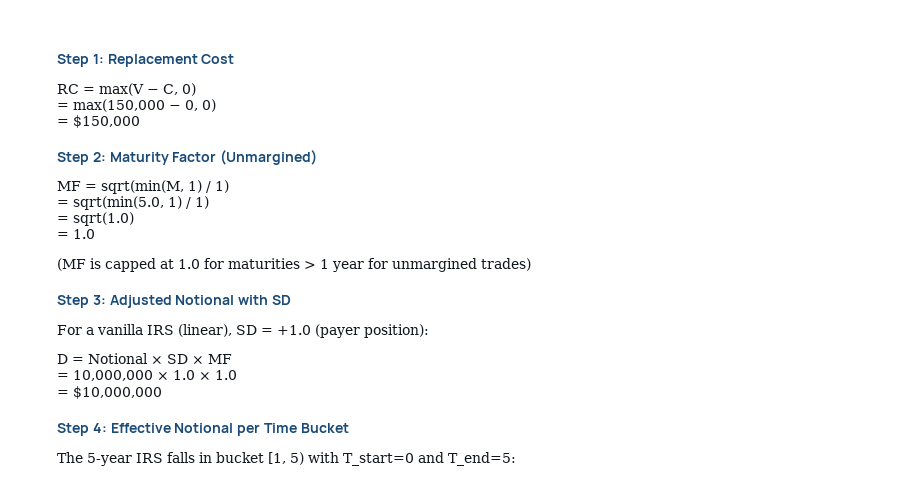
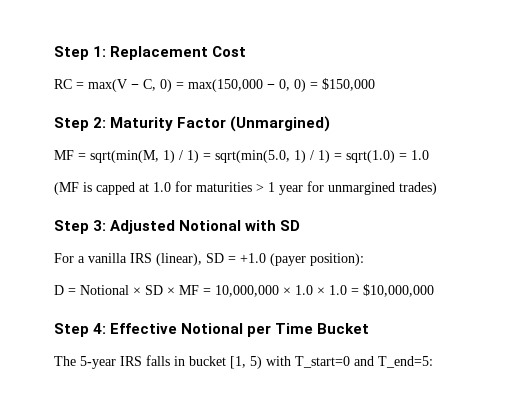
- RC = max(V − C, 0)
- = max(150,000 − 0, 0)
- = $150,000
+ RC = max(V − C, 0) = max(150,000 − 0, 0) = $150,000
- MF = sqrt(min(M, 1) / 1)
- = sqrt(min(5.0, 1) / 1)
- = sqrt(1.0)
- = 1.0
+ MF = sqrt(min(M, 1) / 1) = sqrt(min(5.0, 1) / 1) = sqrt(1.0) = 1.0
- D = Notional × SD × MF
- = 10,000,000 × 1.0 × 1.0
- = $10,000,000
+ D = Notional × SD × MF = 10,000,000 × 1.0 × 1.0 = $10,000,000

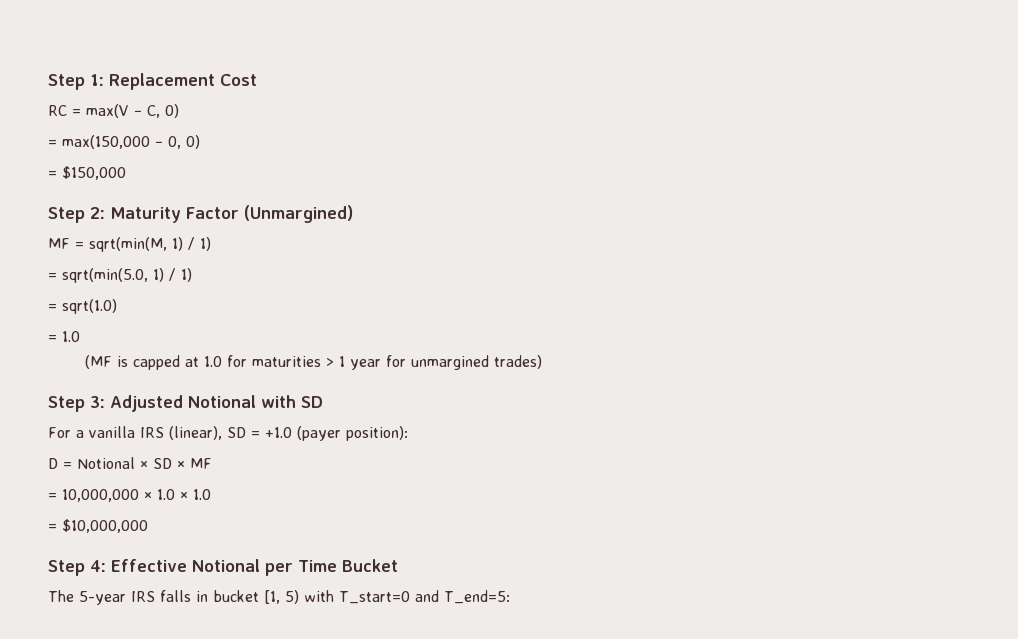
- RC = max(V − C, 0) = max(150,000 − 0, 0) = $150,000
+ RC = max(V − C, 0)
+ = max(150,000 − 0, 0)
+ = $150,000
- MF = sqrt(min(M, 1) / 1) = sqrt(min(5.0, 1) / 1) = sqrt(1.0) = 1.0
+ MF = sqrt(min(M, 1) / 1)
+ = sqrt(min(5.0, 1) / 1)
+ = sqrt(1.0)
+ = 1.0
- D = Notional × SD × MF = 10,000,000 × 1.0 × 1.0 = $10,000,000
+ D = Notional × SD × MF
+ = 10,000,000 × 1.0 × 1.0
+ = $10,000,000

